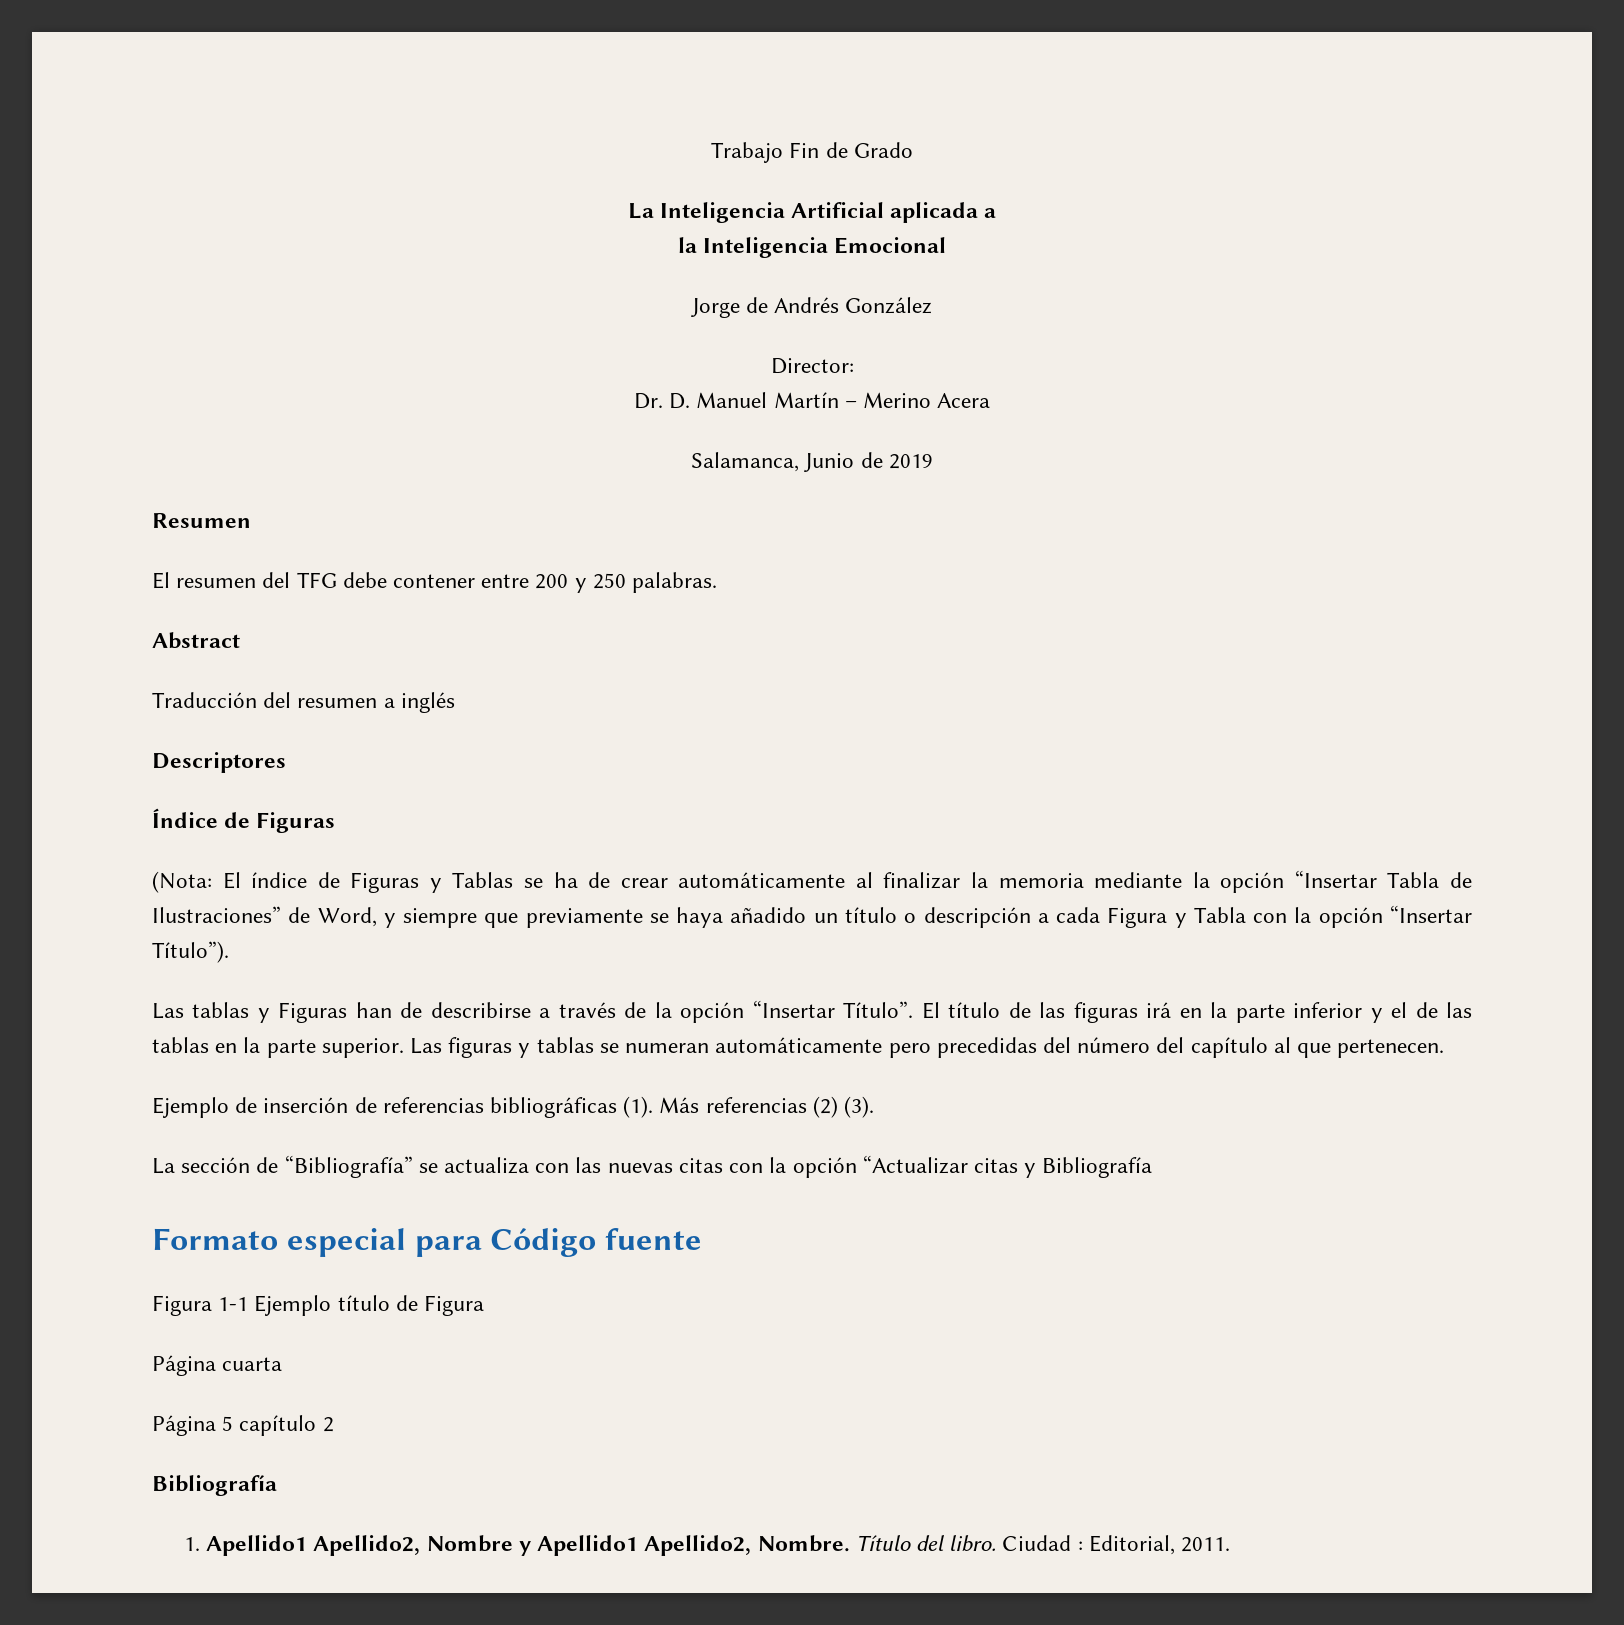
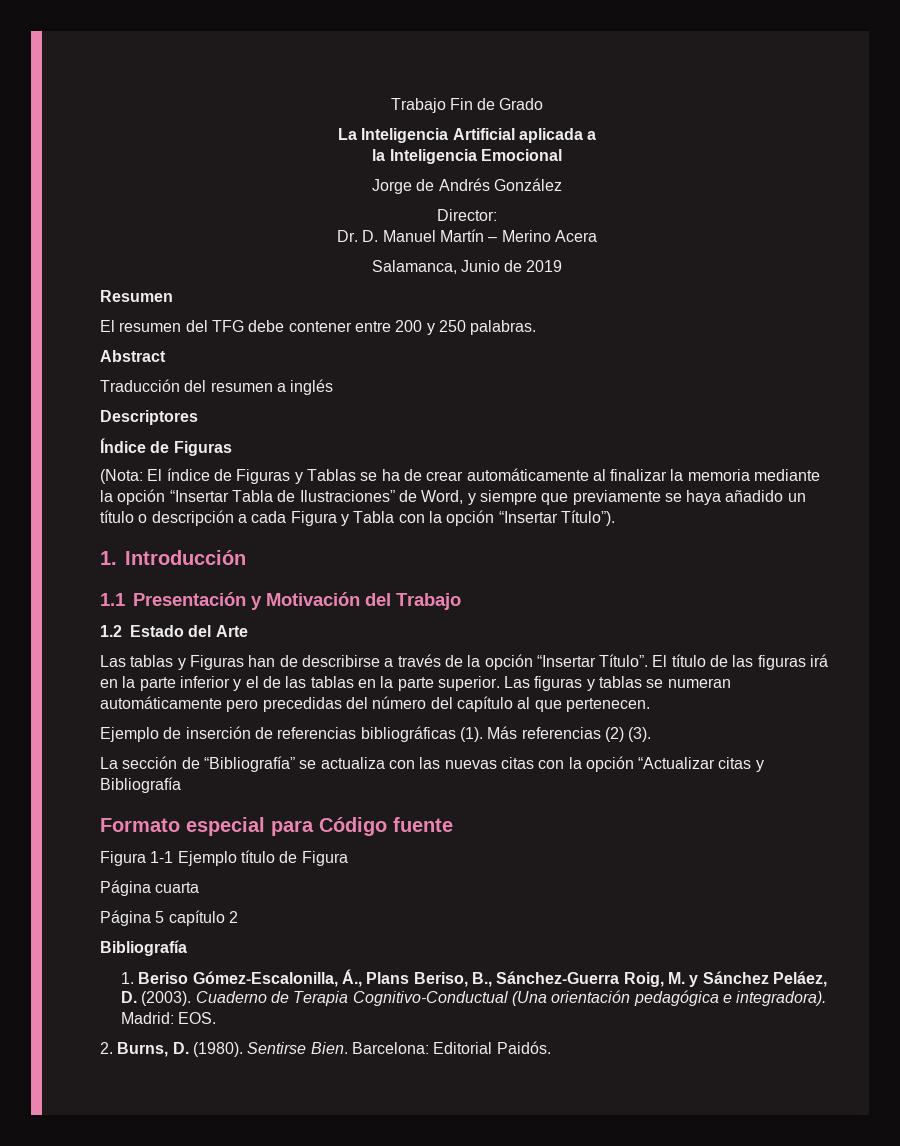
+ 1. Introducción
+ 1.1 Presentación y Motivación del Trabajo
+ 1.2 Estado del Arte
- 1. Apellido1 Apellido2, Nombre y Apellido1 Apellido2, Nombre. Título del libro. Ciudad : Editorial, 2011.
+ 1. Beriso Gómez-Escalonilla, Á., Plans Beriso, B., Sánchez-Guerra Roig, M. y Sánchez Peláez, D. (2003). Cuaderno de Terapia Cognitivo-Conductual (Una orientación pedagógica e integradora). Madrid: EOS.
+ 2. Burns, D. (1980). Sentirse Bien. Barcelona: Editorial Paidós.

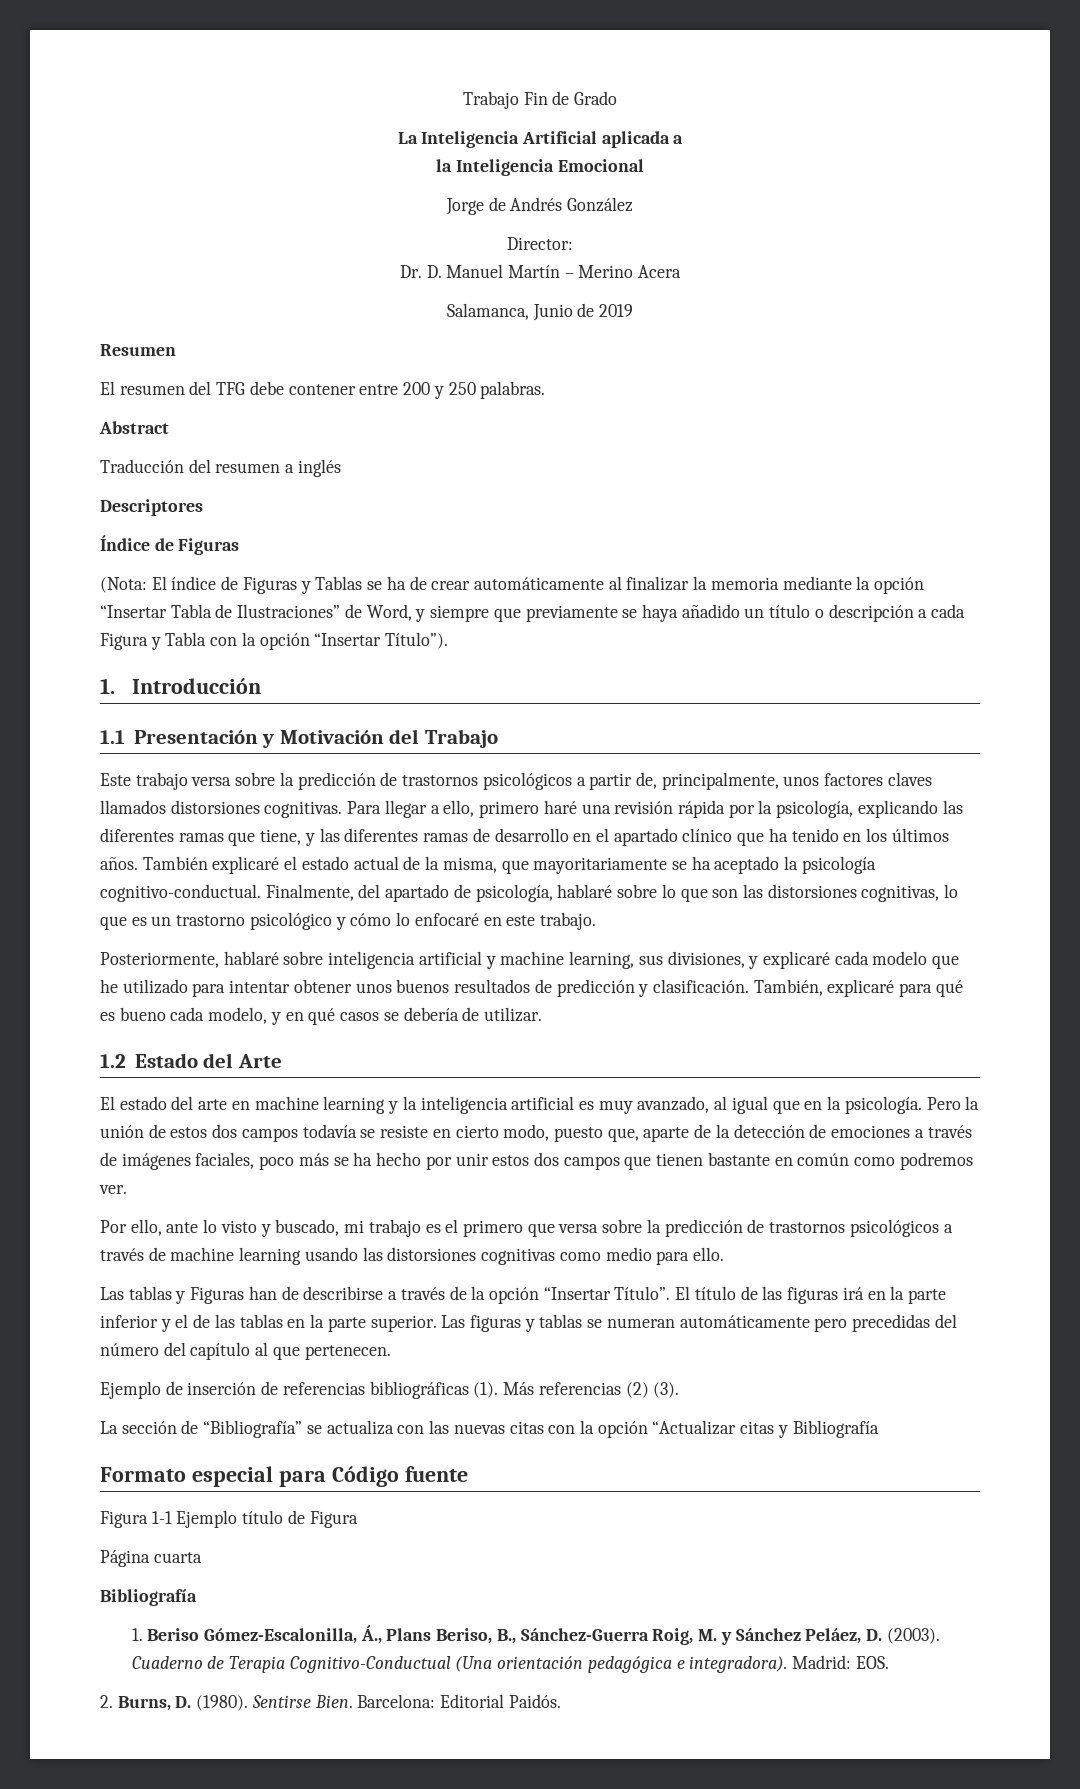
+ Este trabajo versa sobre la predicción de trastornos psicológicos a partir de, principalmente, unos factores claves llamados distorsiones cognitivas. Para llegar a ello, primero haré una revisión rápida por la psicología, explicando las diferentes ramas que tiene, y las diferentes ramas de desarrollo en el apartado clínico que ha tenido en los últimos años. También explicaré el estado actual de la misma, que mayoritariamente se ha aceptado la psicología cognitivo-conductual. Finalmente, del apartado de psicología, hablaré sobre lo que son las distorsiones cognitivas, lo que es un trastorno psicológico y cómo lo enfocaré en este trabajo.
+ Posteriormente, hablaré sobre inteligencia artificial y machine learning, sus divisiones, y explicaré cada modelo que he utilizado para intentar obtener unos buenos resultados de predicción y clasificación. También, explicaré para qué es bueno cada modelo, y en qué casos se debería de utilizar.
  1.2 Estado del Arte
+ El estado del arte en machine learning y la inteligencia artificial es muy avanzado, al igual que en la psicología. Pero la unión de estos dos campos todavía se resiste en cierto modo, puesto que, aparte de la detección de emociones a través de imágenes faciales, poco más se ha hecho por unir estos dos campos que tienen bastante en común como podremos ver.
+ Por ello, ante lo visto y buscado, mi trabajo es el primero que versa sobre la predicción de trastornos psicológicos a través de machine learning usando las distorsiones cognitivas como medio para ello.
- Página 5 capítulo 2

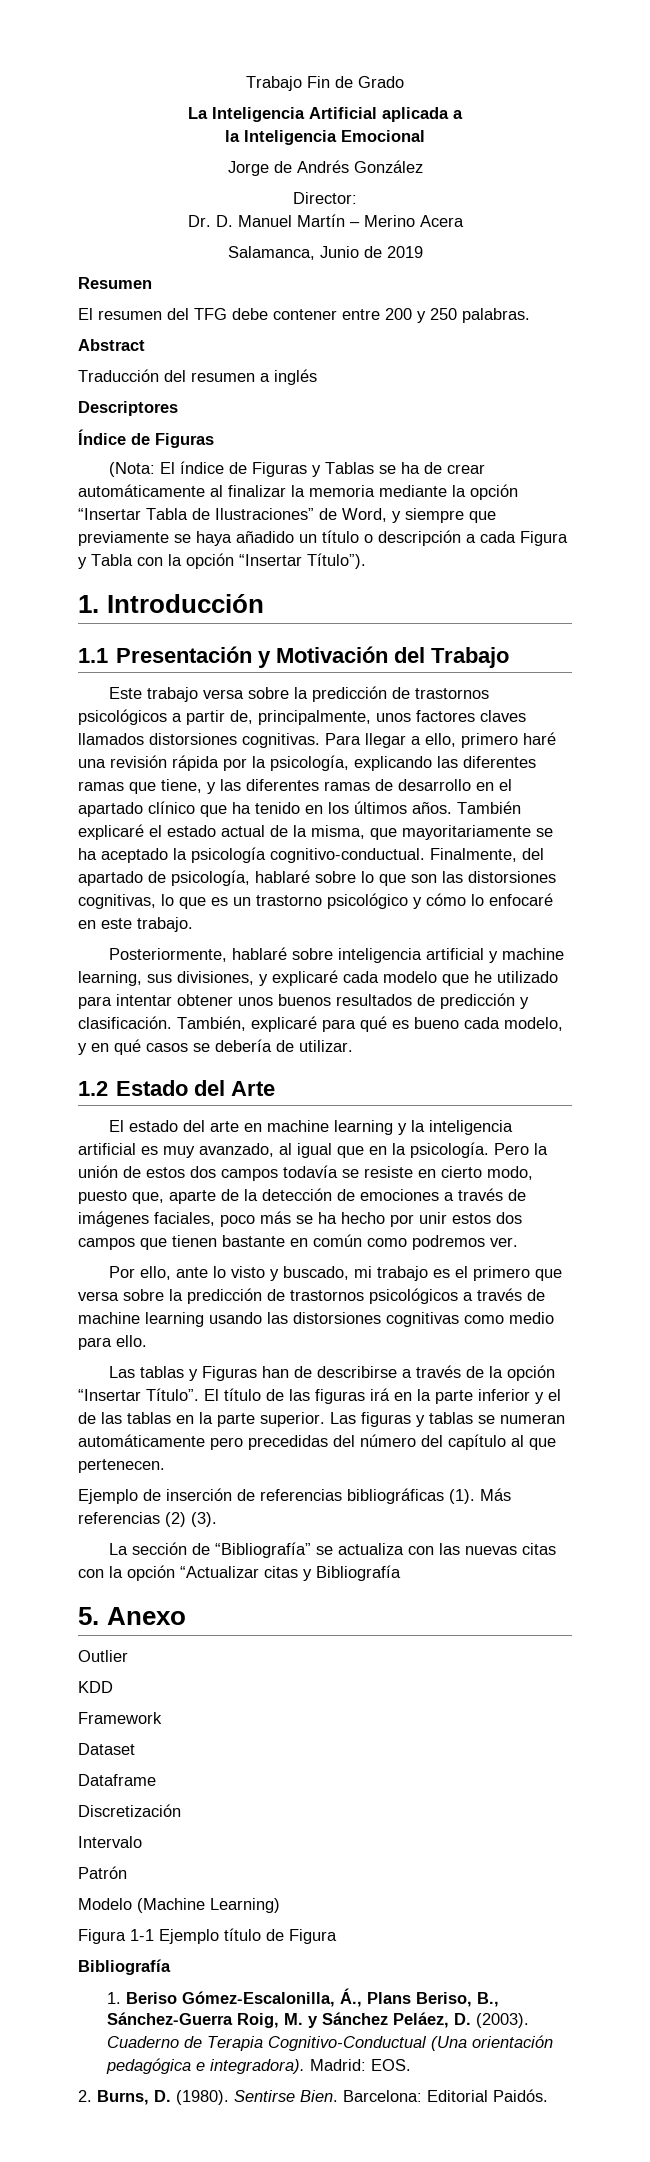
- Formato especial para Código fuente
+ 5. Anexo
+ Outlier
+ KDD
+ Framework
+ Dataset
+ Dataframe
+ Discretización
+ Intervalo
+ Patrón
+ Modelo (Machine Learning)
- Página cuarta

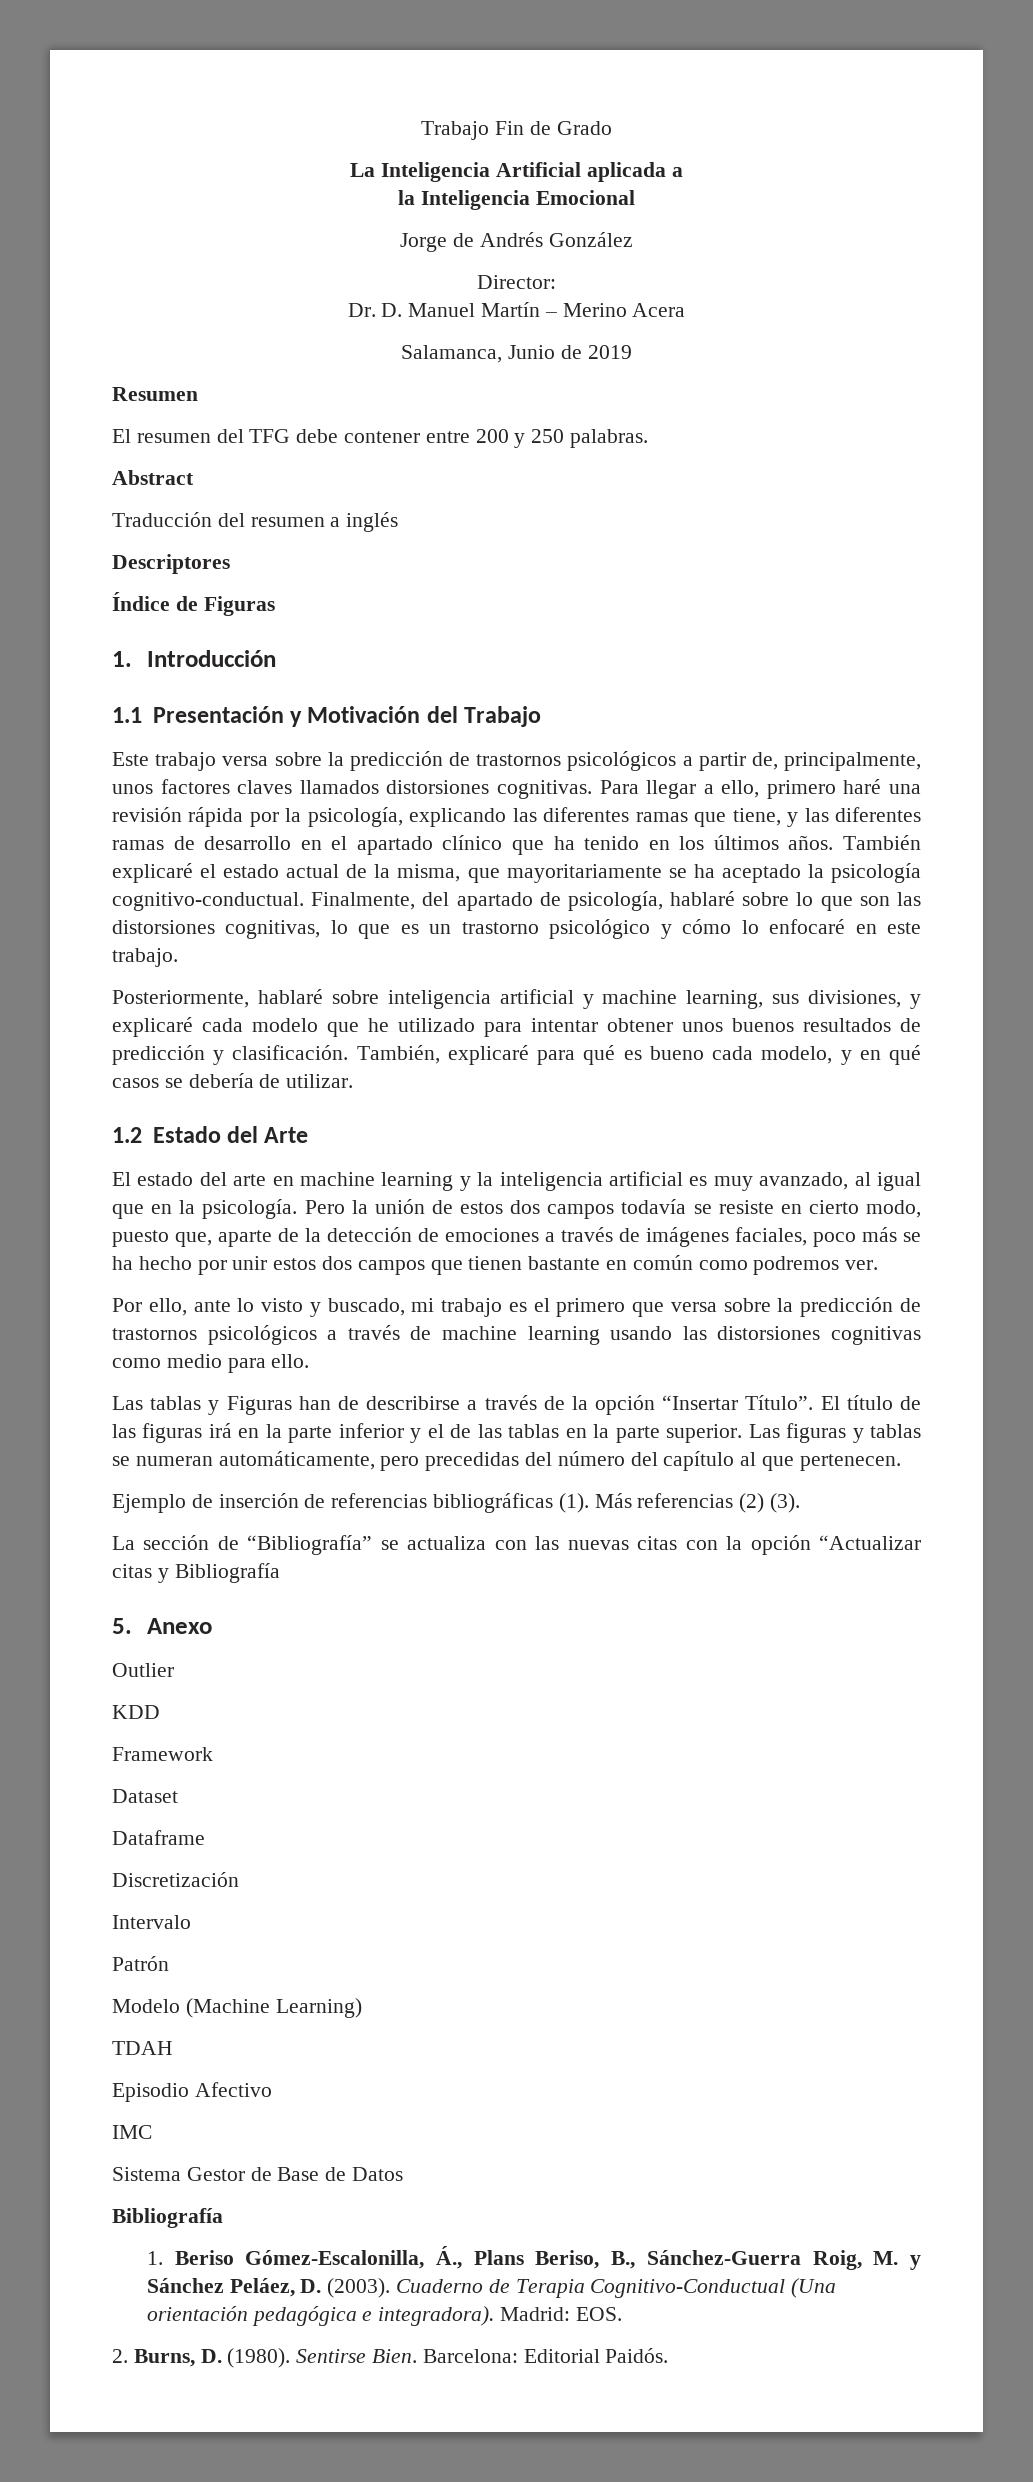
- (Nota: El índice de Figuras y Tablas se ha de crear automáticamente al finalizar la memoria mediante la opción “Insertar Tabla de Ilustraciones” de Word, y siempre que previamente se haya añadido un título o descripción a cada Figura y Tabla con la opción “Insertar Título”).
- Las figuras y tablas se numeran automáticamente pero precedidas del número del capítulo al que pertenecen.
+ Las figuras y tablas se numeran automáticamente, pero precedidas del número del capítulo al que pertenecen.
- Figura 1-1 Ejemplo título de Figura
+ TDAH
+ Episodio Afectivo
+ IMC
+ Sistema Gestor de Base de Datos

